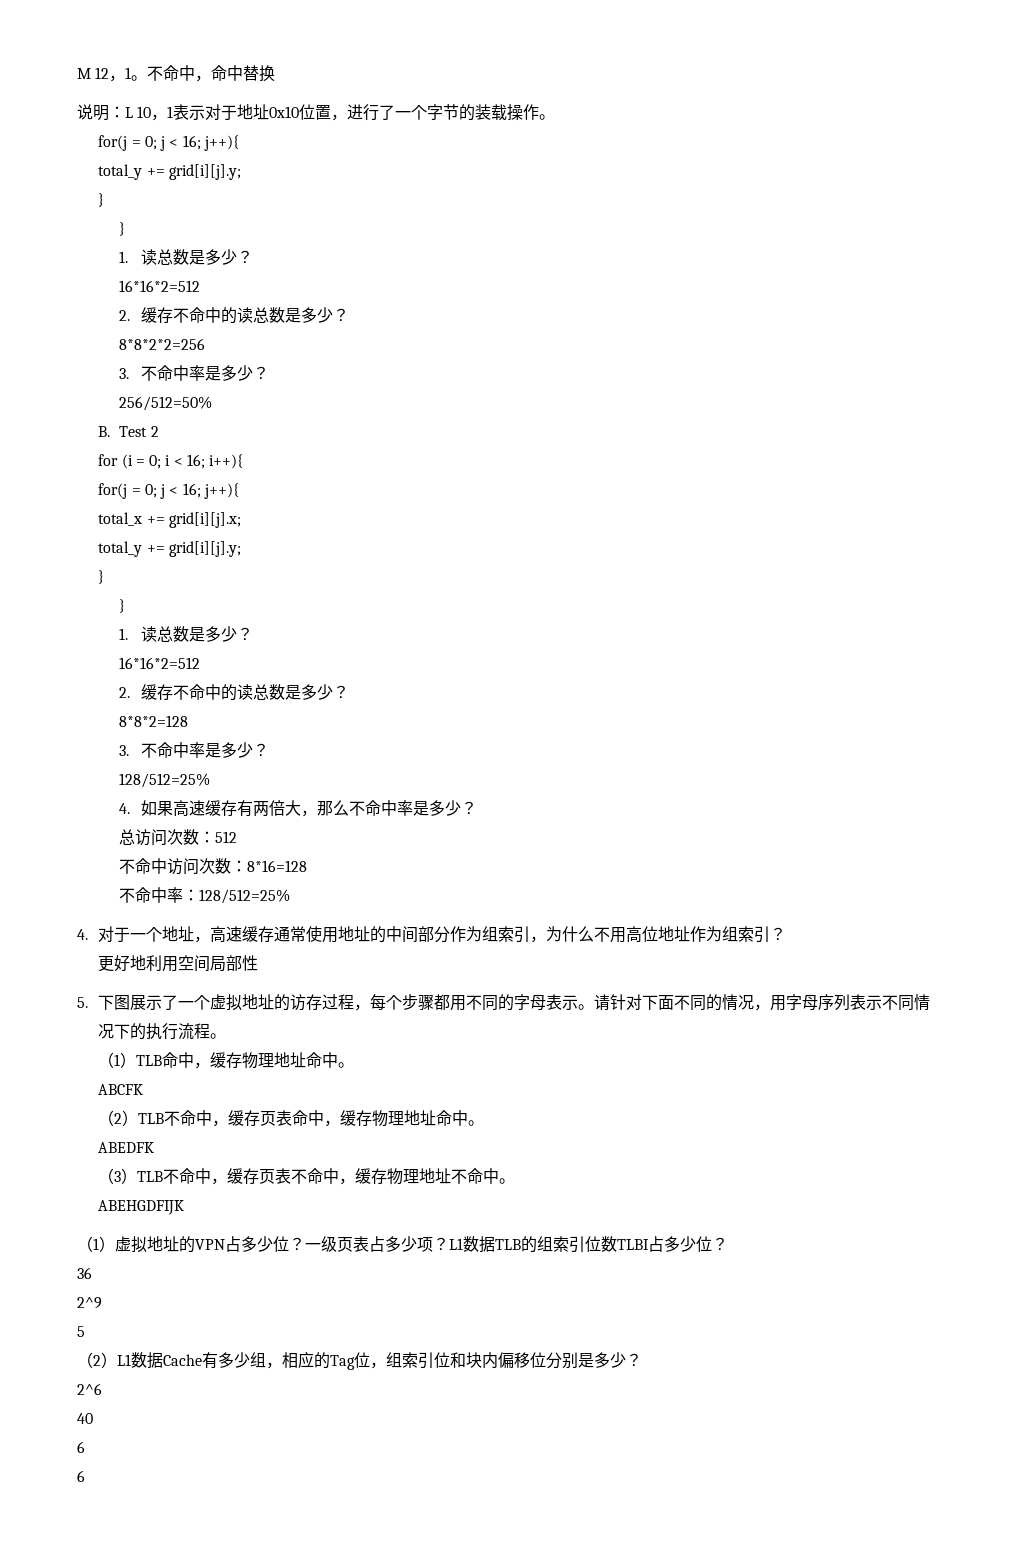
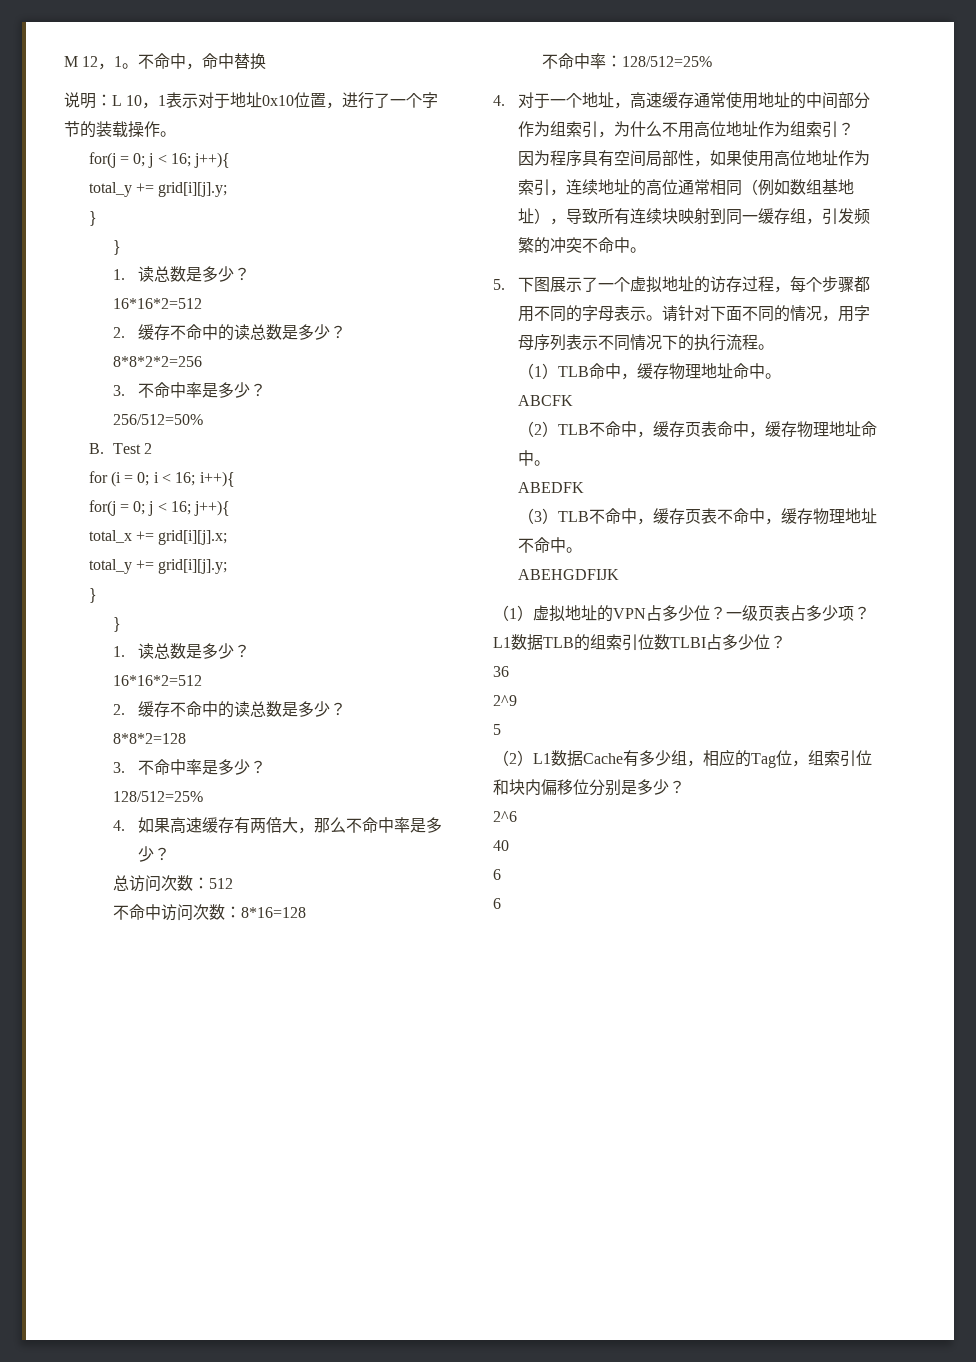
- 更好地利用空间局部性
+ 因为程序具有空间局部性，如果使用高位地址作为索引，连续地址的高位通常相同（例如数组基地址），导致所有连续块映射到同一缓存组，引发频繁的冲突不命中。

